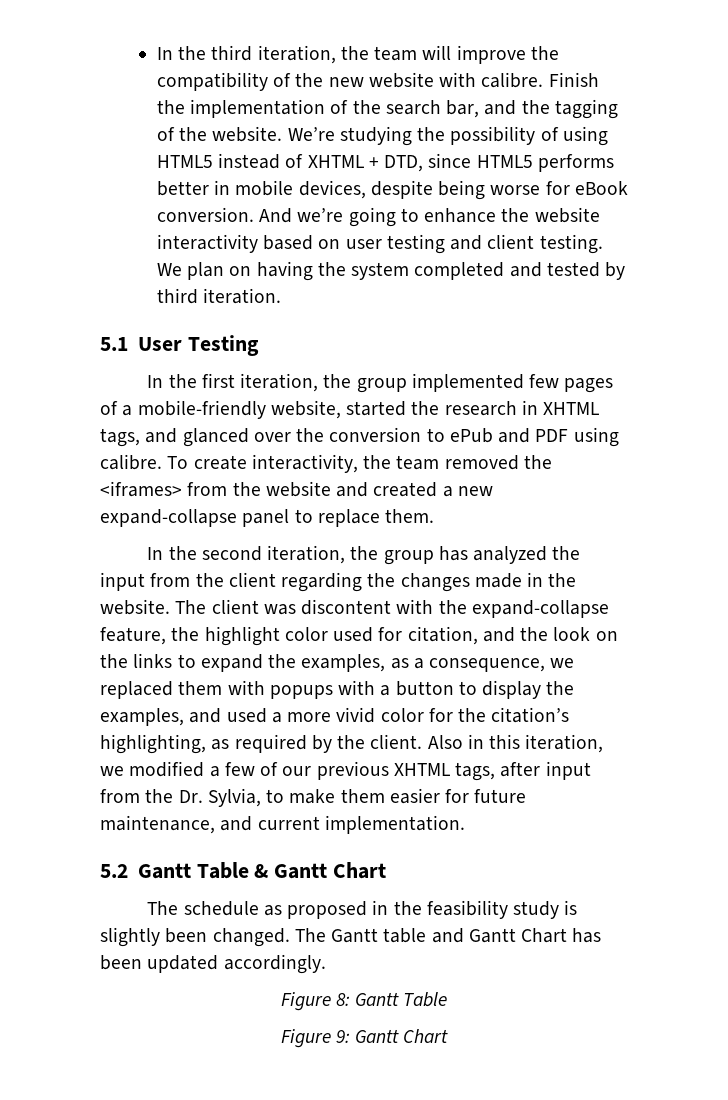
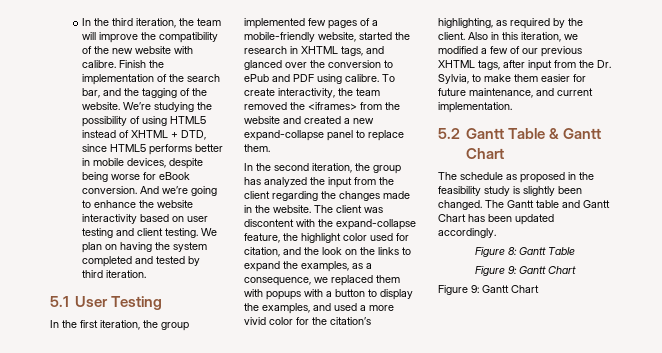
  Figure 8: Gantt Table
+ Figure 9: Gantt Chart

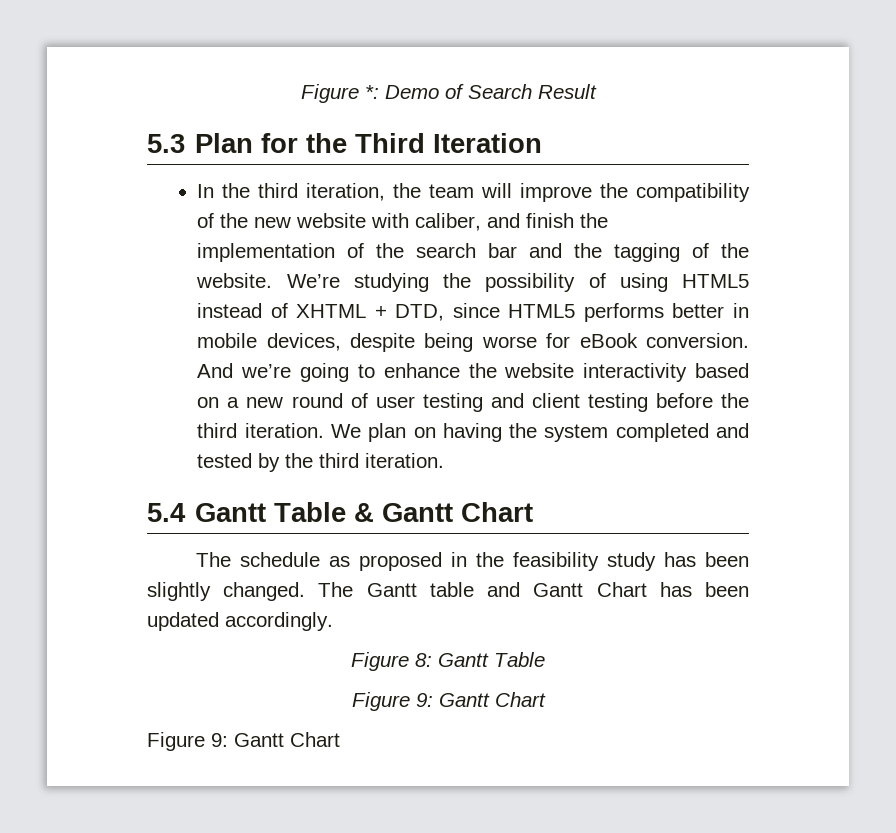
+ Figure *: Demo of Search Result
+ 5.3 Plan for the Third Iteration
- In the third iteration, the team will improve the compatibility of the new website with calibre. Finish the implementation of the search bar, and the tagging of the website.
+ In the third iteration, the team will improve the compatibility of the new website with caliber, and finish the implementation of the search bar and the tagging of the website.
- And we’re going to enhance the website interactivity based on user testing and client testing.
+ And we’re going to enhance the website interactivity based on a new round of user testing and client testing before the third iteration.
- We plan on having the system completed and tested by third iteration.
+ We plan on having the system completed and tested by the third iteration.
- 5.1 User Testing
- In the first iteration, the group implemented few pages of a mobile-friendly website, started the research in XHTML tags, and glanced over the conversion to ePub and PDF using calibre. To create interactivity, the team removed the <iframes> from the website and created a new expand-collapse panel to replace them.
- In the second iteration, the group has analyzed the input from the client regarding the changes made in the website. The client was discontent with the expand-collapse feature, the highlight color used for citation, and the look on the links to expand the examples, as a consequence, we replaced them with popups with a button to display the examples, and used a more vivid color for the citation’s highlighting, as required by the client. Also in this iteration, we modified a few of our previous XHTML tags, after input from the Dr. Sylvia, to make them easier for future maintenance, and current implementation.
- 5.2 Gantt Table & Gantt Chart
+ 5.4 Gantt Table & Gantt Chart
- The schedule as proposed in the feasibility study is slightly been changed.
+ The schedule as proposed in the feasibility study has been slightly changed.

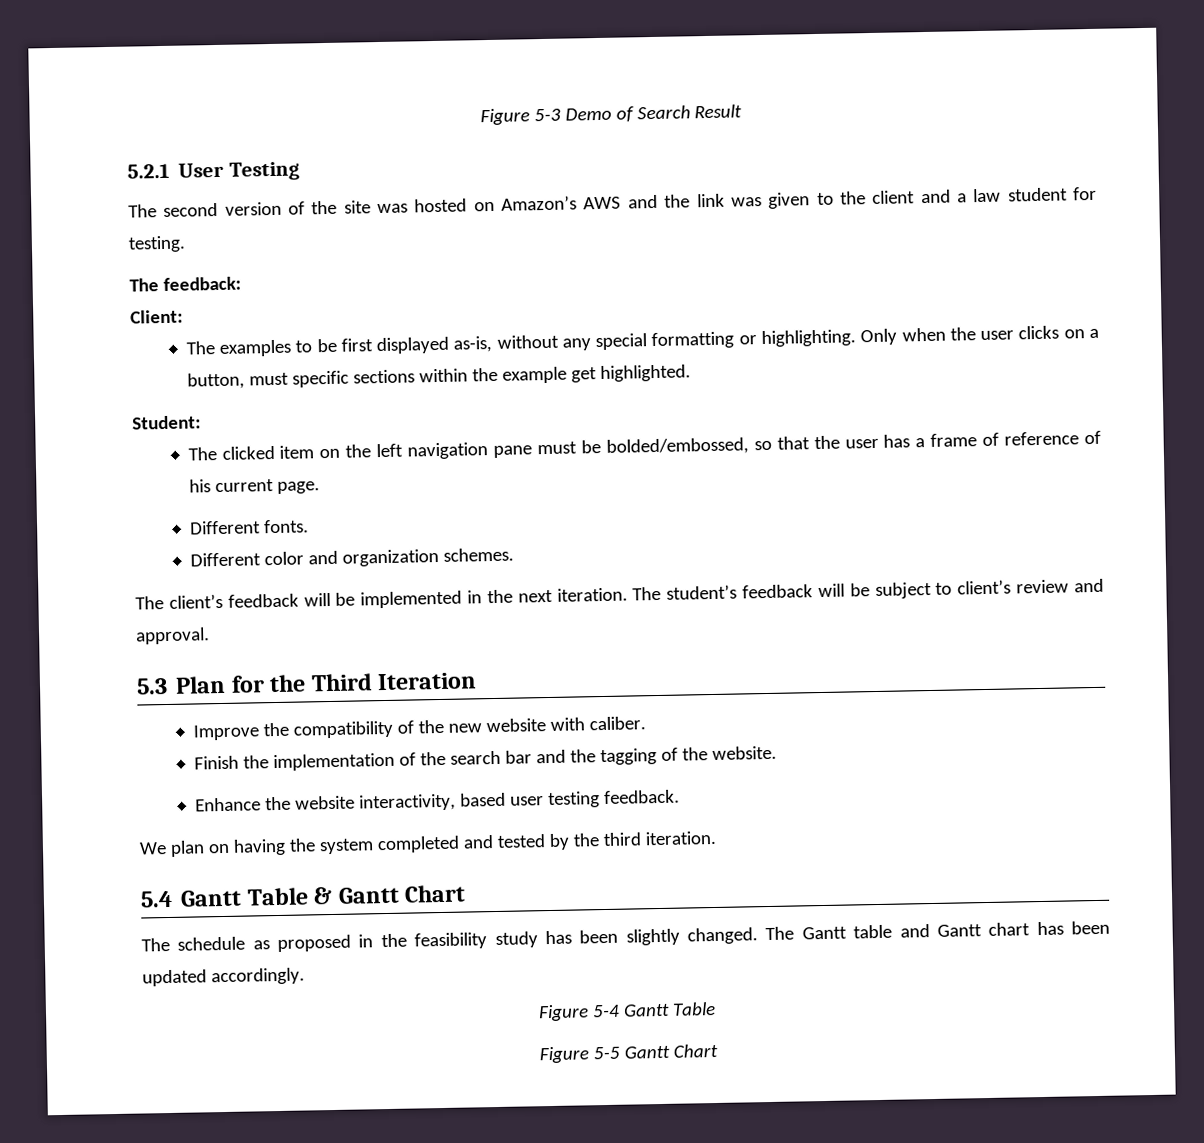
- Figure *: Demo of Search Result
+ Figure 5-3 Demo of Search Result
+ 5.2.1 User Testing
+ The second version of the site was hosted on Amazon’s AWS and the link was given to the client and a law student for testing.
+ The feedback:
+ Client:
+ The examples to be first displayed as-is, without any special formatting or highlighting. Only when the user clicks on a button, must specific sections within the example get highlighted.
+ Student:
+ The clicked item on the left navigation pane must be bolded/embossed, so that the user has a frame of reference of his current page.
+ Different fonts.
+ Different color and organization schemes.
+ The client’s feedback will be implemented in the next iteration. The student’s feedback will be subject to client’s review and approval.
- In the third iteration, the team will improve the compatibility of the new website with caliber, and finish the implementation of the search bar and the tagging of the website. We’re studying the possibility of using HTML5 instead of XHTML + DTD, since HTML5 performs better in mobile devices, despite being worse for eBook conversion. And we’re going to enhance the website interactivity based on a new round of user testing and client testing before the third iteration. We plan on having the system completed and tested by the third iteration.
+ Improve the compatibility of the new website with caliber.
+ Finish the implementation of the search bar and the tagging of the website.
+ Enhance the website interactivity, based user testing feedback.
+ We plan on having the system completed and tested by the third iteration.
- The Gantt table and Gantt Chart has been updated accordingly.
+ The Gantt table and Gantt chart has been updated accordingly.
- Figure 8: Gantt Table
- Figure 9: Gantt Chart
- Figure 9: Gantt Chart
+ Figure 5-4 Gantt Table
+ Figure 5-5 Gantt Chart

